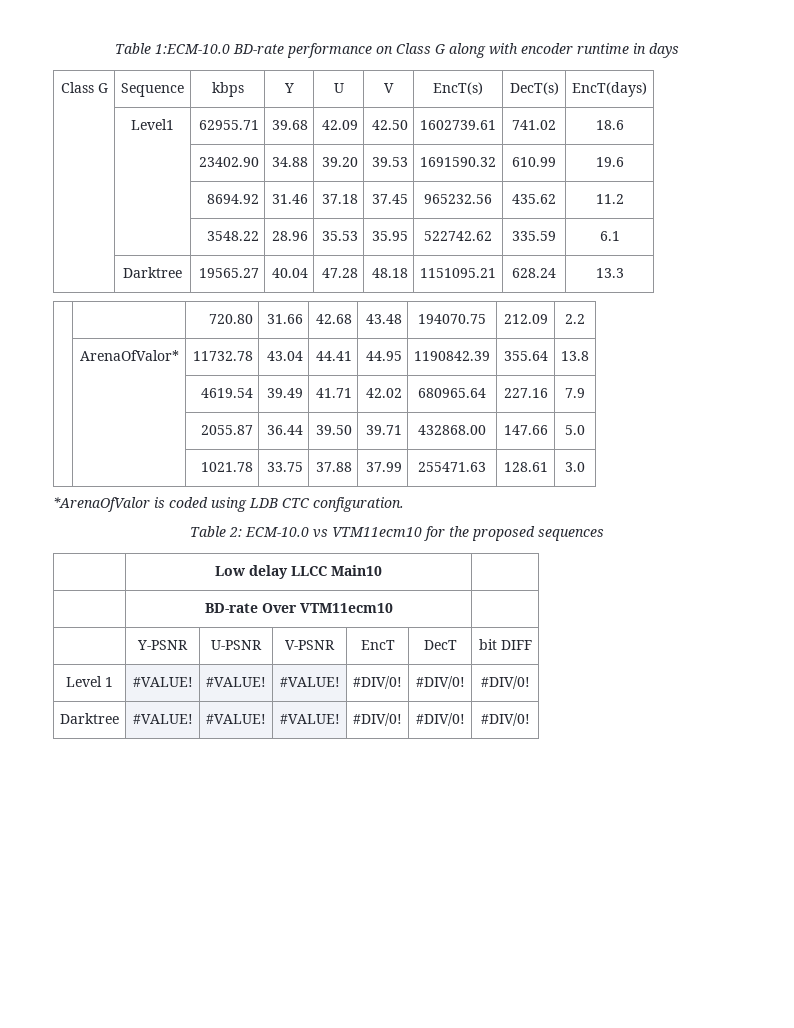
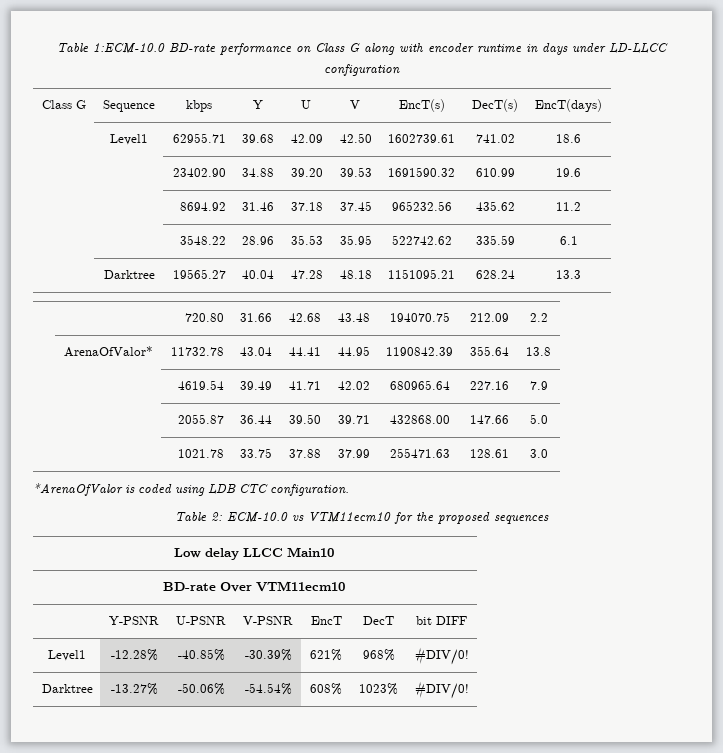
- Table 1:ECM-10.0 BD-rate performance on Class G along with encoder runtime in days
+ Table 1:ECM-10.0 BD-rate performance on Class G along with encoder runtime in days under LD-LLCC configuration
- Level 1 | #VALUE! | #VALUE! | #VALUE! | #DIV/0! | #DIV/0! | #DIV/0!
- Darktree | #VALUE! | #VALUE! | #VALUE! | #DIV/0! | #DIV/0! | #DIV/0!
+ Level1 | -12.28% | -40.85% | -30.39% | 621% | 968% | #DIV/0!
+ Darktree | -13.27% | -50.06% | -54.54% | 608% | 1023% | #DIV/0!

